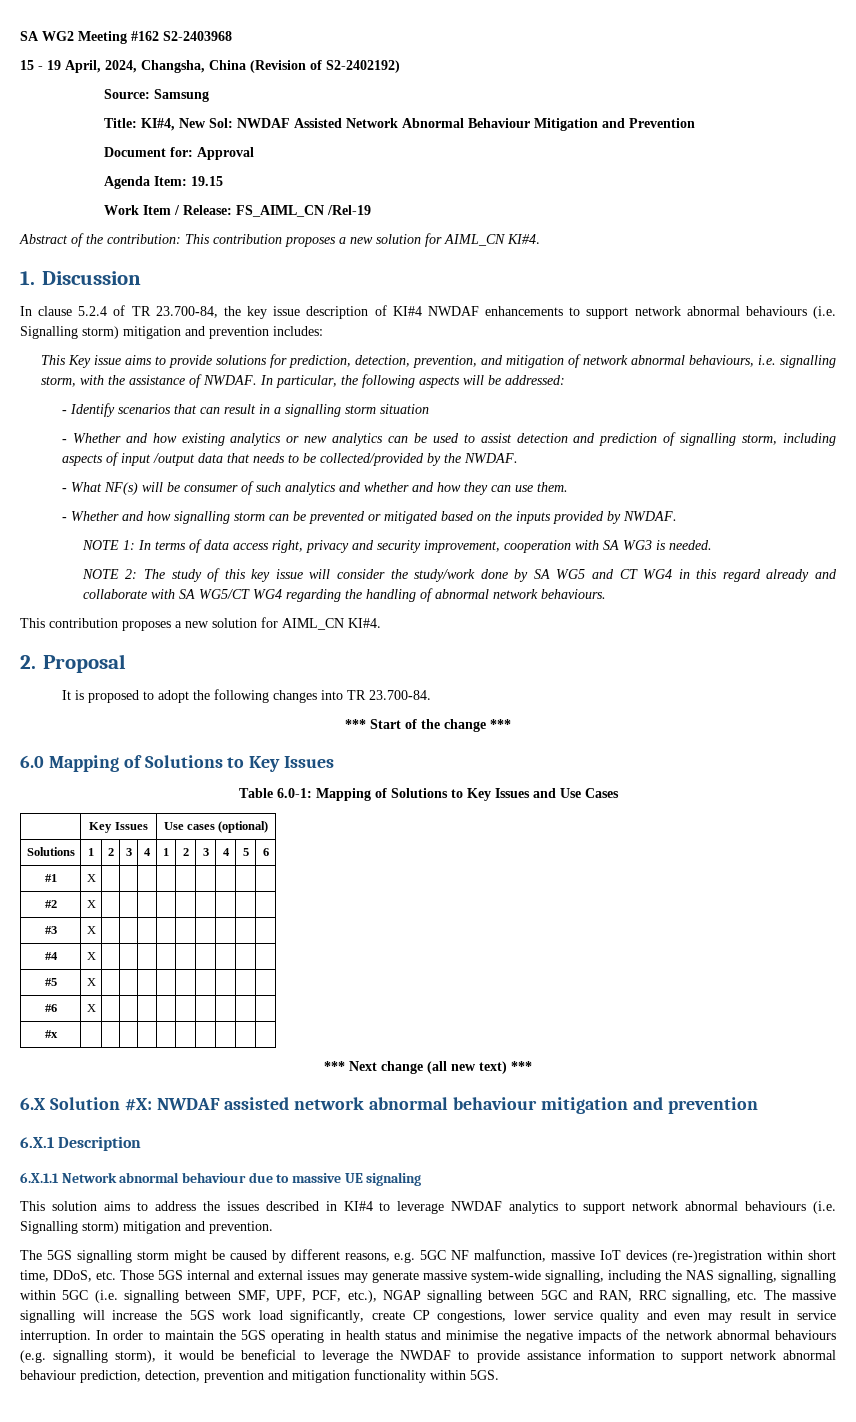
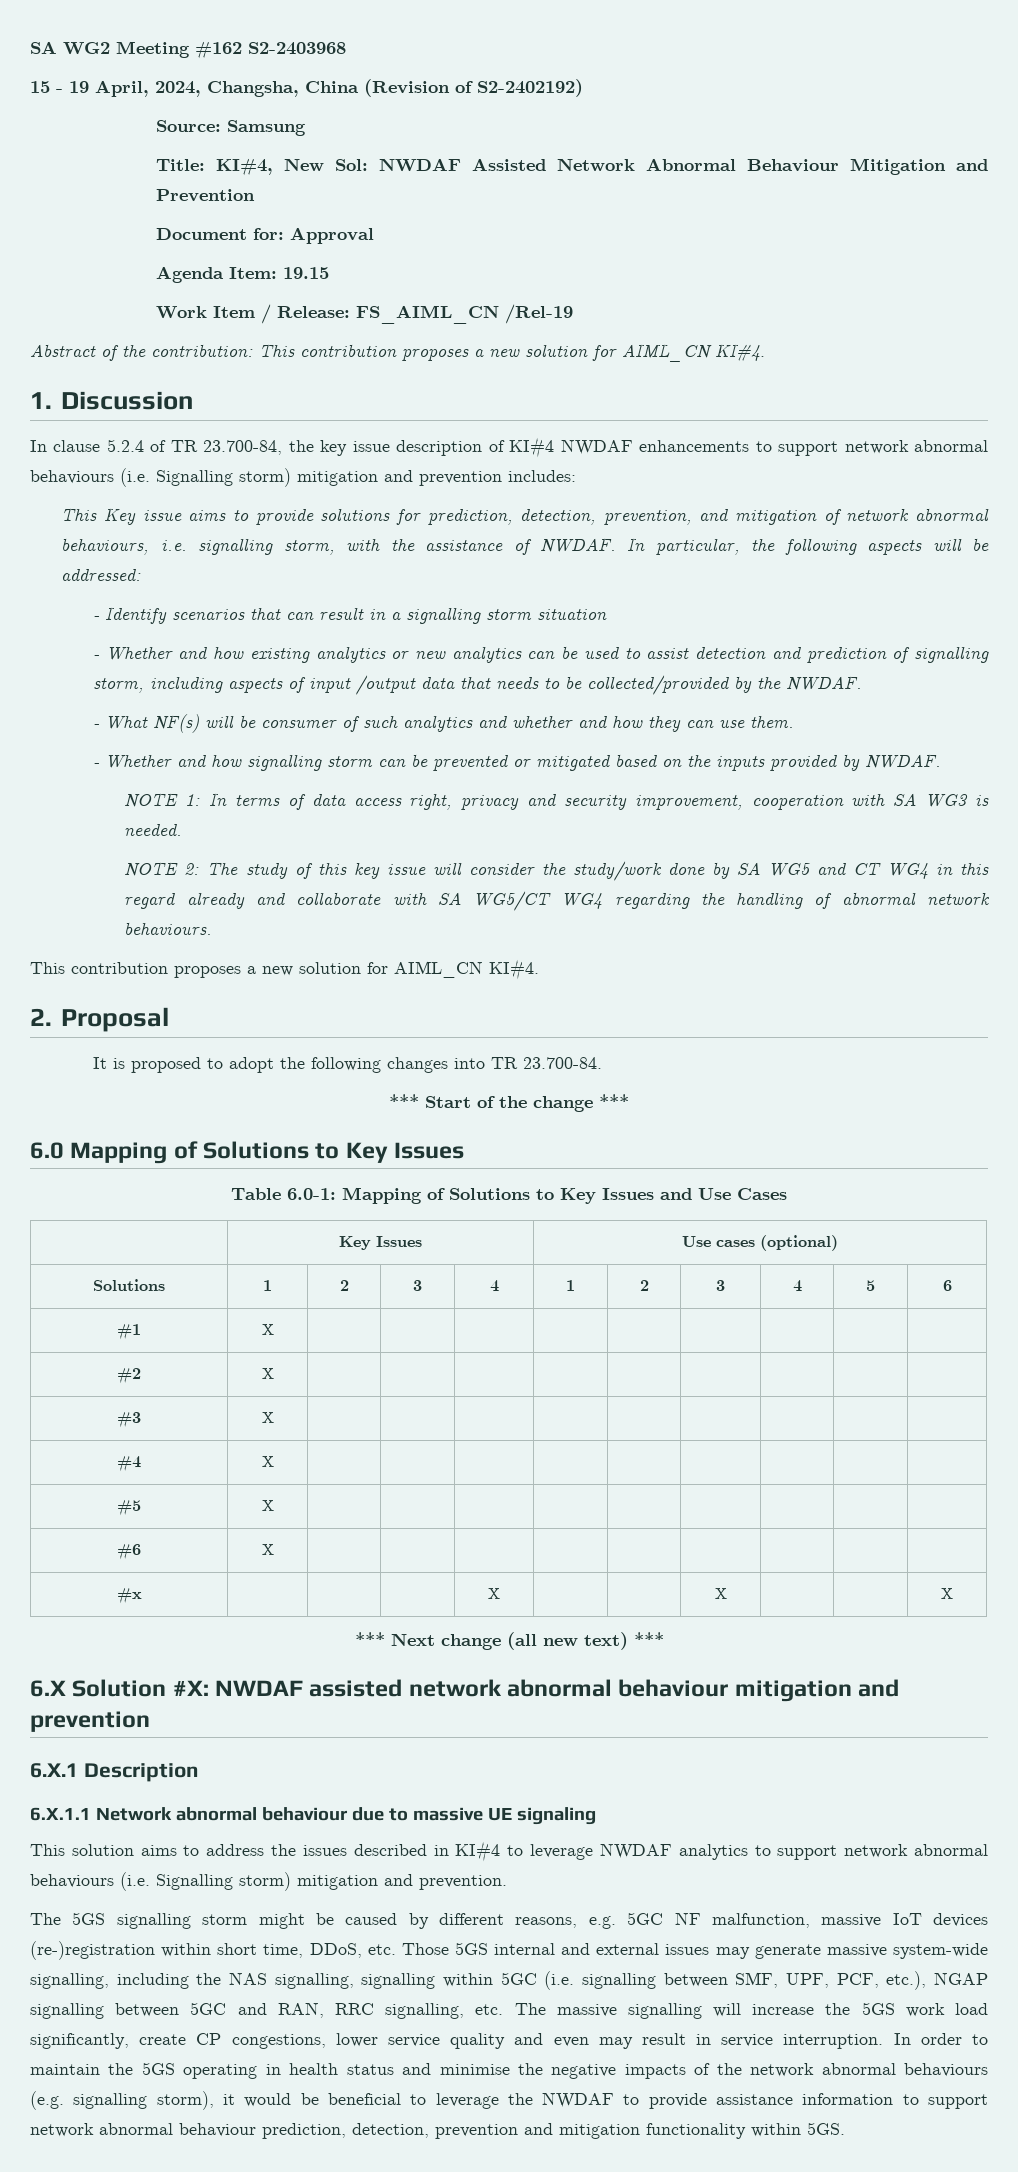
- #x | | | | | | | | | |
+ #x | | | | X | | | X | | | X

